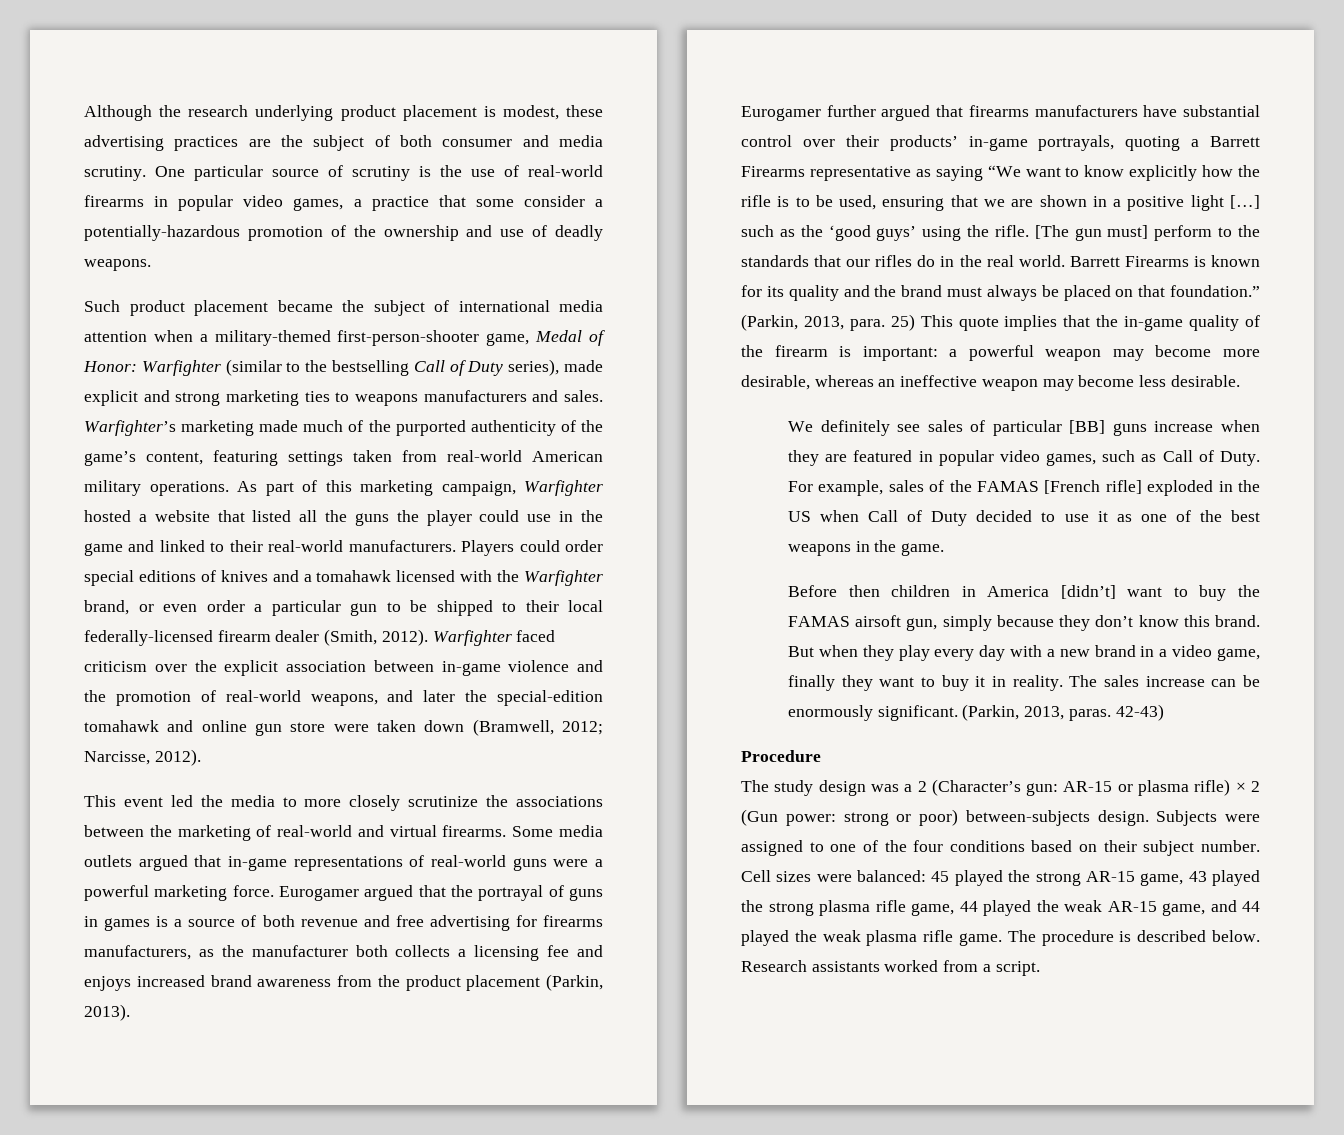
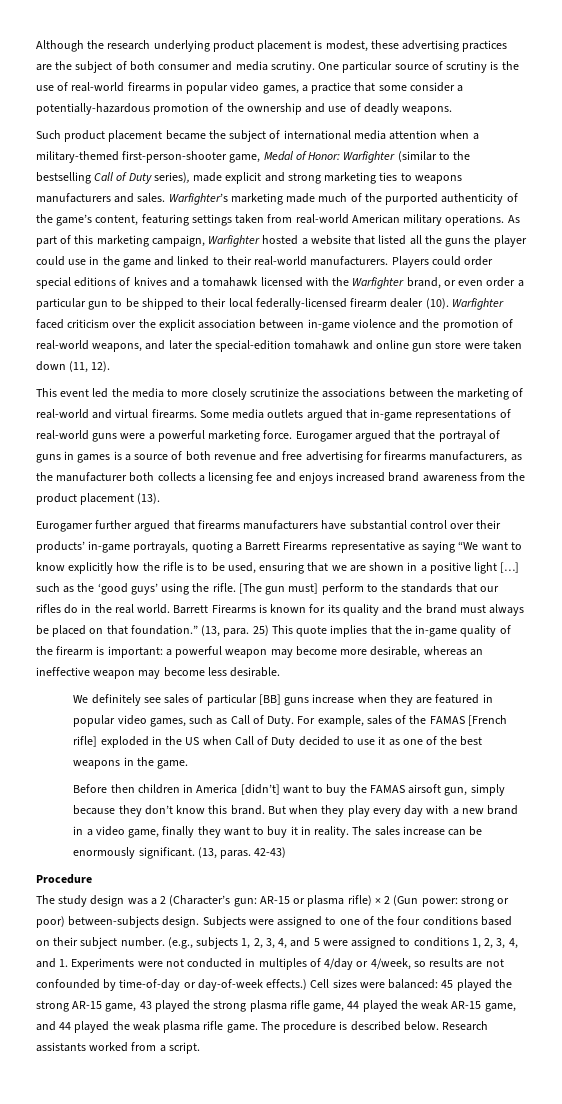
- Players could order special editions of knives and a tomahawk licensed with the Warfighter brand, or even order a particular gun to be shipped to their local federally-licensed firearm dealer (Smith, 2012).
+ Players could order special editions of knives and a tomahawk licensed with the Warfighter brand, or even order a particular gun to be shipped to their local federally-licensed firearm dealer (10).
- Warfighter faced criticism over the explicit association between in-game violence and the promotion of real-world weapons, and later the special-edition tomahawk and online gun store were taken down (Bramwell, 2012; Narcisse, 2012).
+ Warfighter faced criticism over the explicit association between in-game violence and the promotion of real-world weapons, and later the special-edition tomahawk and online gun store were taken down (11, 12).
- Eurogamer argued that the portrayal of guns in games is a source of both revenue and free advertising for firearms manufacturers, as the manufacturer both collects a licensing fee and enjoys increased brand awareness from the product placement (Parkin, 2013).
+ Eurogamer argued that the portrayal of guns in games is a source of both revenue and free advertising for firearms manufacturers, as the manufacturer both collects a licensing fee and enjoys increased brand awareness from the product placement (13).
- (Parkin, 2013, para. 25) This quote implies that the in-game quality of the firearm is important: a powerful weapon may become more desirable, whereas an ineffective weapon may become less desirable.
+ (13, para. 25) This quote implies that the in-game quality of the firearm is important: a powerful weapon may become more desirable, whereas an ineffective weapon may become less desirable.
- (Parkin, 2013, paras. 42-43)
+ (13, paras. 42-43)
+ (e.g., subjects 1, 2, 3, 4, and 5 were assigned to conditions 1, 2, 3, 4, and 1. Experiments were not conducted in multiples of 4/day or 4/week, so results are not confounded by time-of-day or day-of-week effects.)

